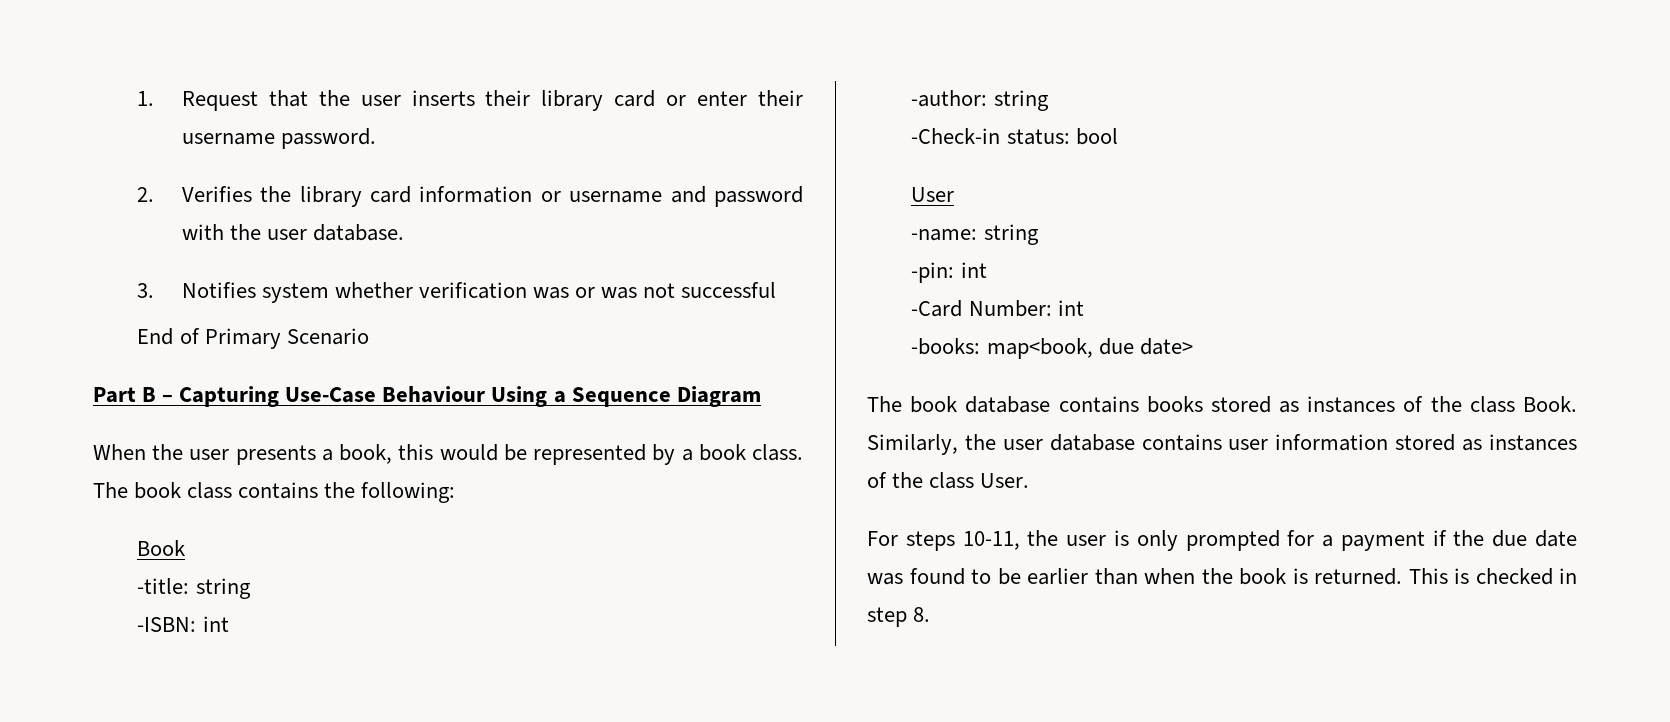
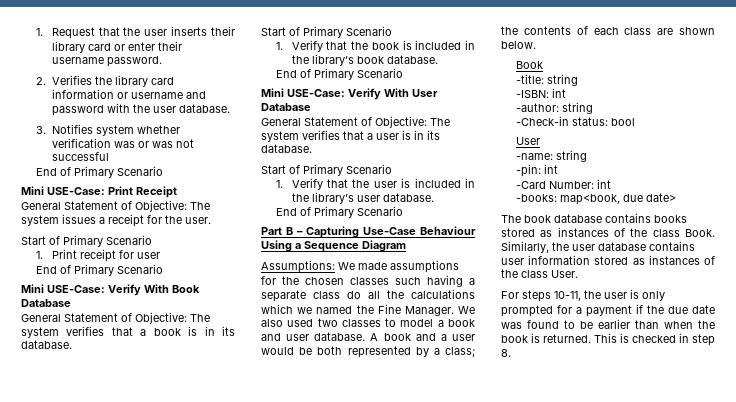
+ Mini USE-Case: Print Receipt
+ General Statement of Objective: The system issues a receipt for the user.
+ Start of Primary Scenario
+ 1. Print receipt for user
+ End of Primary Scenario
+ Mini USE-Case: Verify With Book Database
+ General Statement of Objective: The system verifies that a book is in its database.
+ Start of Primary Scenario
+ 1. Verify that the book is included in the library’s book database.
+ End of Primary Scenario
+ Mini USE-Case: Verify With User Database
+ General Statement of Objective: The system verifies that a user is in its database.
+ Start of Primary Scenario
+ 1. Verify that the user is included in the library’s user database.
+ End of Primary Scenario
- When the user presents a book, this would be represented by a book class. The book class contains the following:
+ Assumptions: We made assumptions for the chosen classes such having a separate class do all the calculations which we named the Fine Manager. We also used two classes to model a book and user database. A book and a user would be both represented by a class; the contents of each class are shown below.

